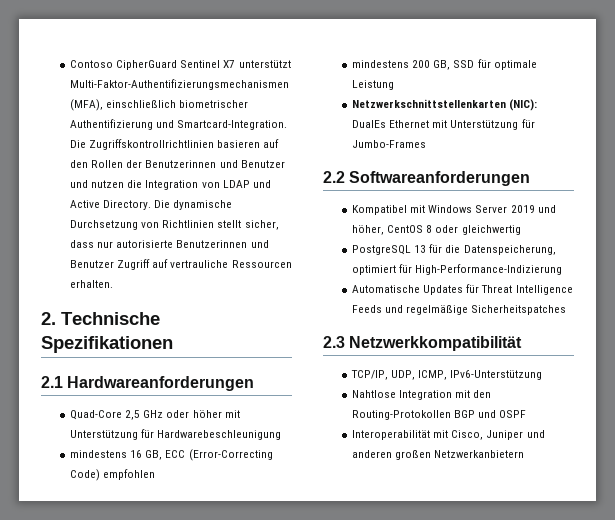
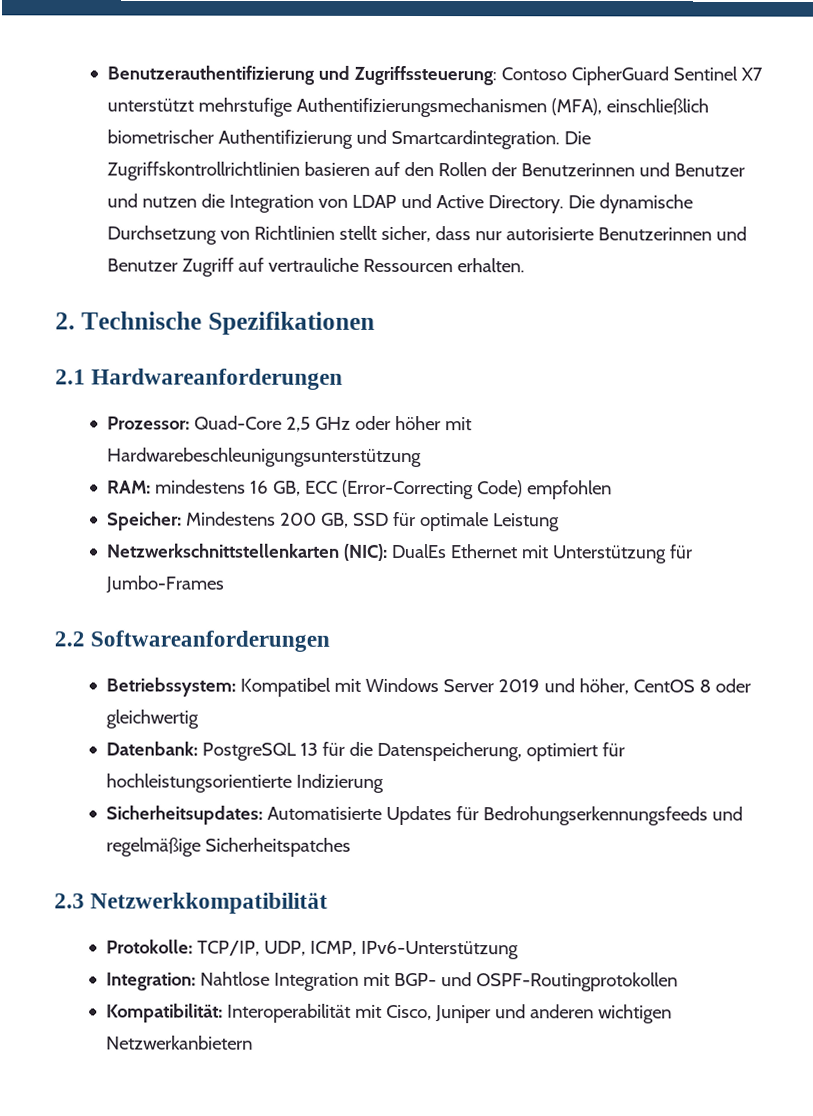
- Contoso CipherGuard Sentinel X7 unterstützt Multi-Faktor-Authentifizierungsmechanismen (MFA), einschließlich biometrischer Authentifizierung und Smartcard-Integration.
+ Benutzerauthentifizierung und Zugriffssteuerung: Contoso CipherGuard Sentinel X7 unterstützt mehrstufige Authentifizierungsmechanismen (MFA), einschließlich biometrischer Authentifizierung und Smartcardintegration.
- Quad-Core 2,5 GHz oder höher mit Unterstützung für Hardwarebeschleunigung
- mindestens 16 GB, ECC (Error-Correcting Code) empfohlen
+ Prozessor: Quad-Core 2,5 GHz oder höher mit Hardwarebeschleunigungsunterstützung
+ RAM: mindestens 16 GB, ECC (Error-Correcting Code) empfohlen
- mindestens 200 GB, SSD für optimale Leistung
+ Speicher: Mindestens 200 GB, SSD für optimale Leistung
- Kompatibel mit Windows Server 2019 und höher, CentOS 8 oder gleichwertig
+ Betriebssystem: Kompatibel mit Windows Server 2019 und höher, CentOS 8 oder gleichwertig
- PostgreSQL 13 für die Datenspeicherung, optimiert für High-Performance-Indizierung
- Automatische Updates für Threat Intelligence Feeds und regelmäßige Sicherheitspatches
+ Datenbank: PostgreSQL 13 für die Datenspeicherung, optimiert für hochleistungsorientierte Indizierung
+ Sicherheitsupdates: Automatisierte Updates für Bedrohungserkennungsfeeds und regelmäßige Sicherheitspatches
- TCP/IP, UDP, ICMP, IPv6-Unterstützung
+ Protokolle: TCP/IP, UDP, ICMP, IPv6-Unterstützung
- Nahtlose Integration mit den Routing-Protokollen BGP und OSPF
- Interoperabilität mit Cisco, Juniper und anderen großen Netzwerkanbietern
+ Integration: Nahtlose Integration mit BGP- und OSPF-Routingprotokollen
+ Kompatibilität: Interoperabilität mit Cisco, Juniper und anderen wichtigen Netzwerkanbietern

